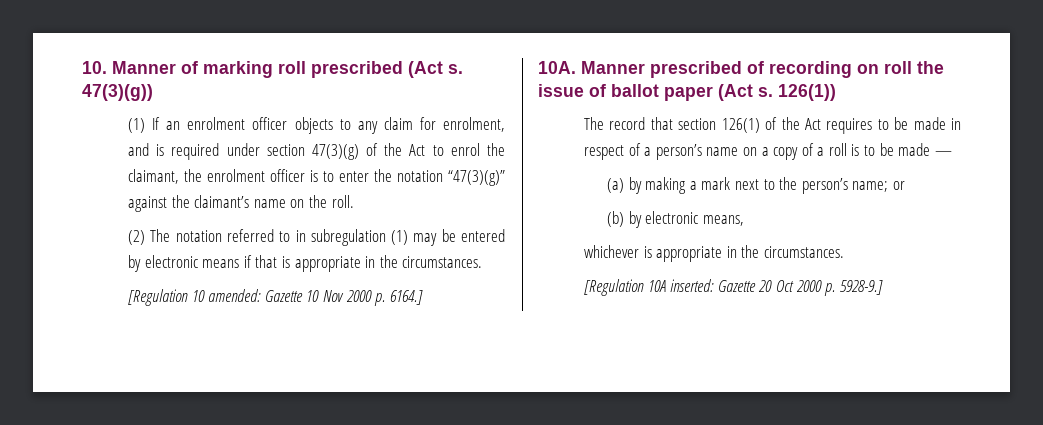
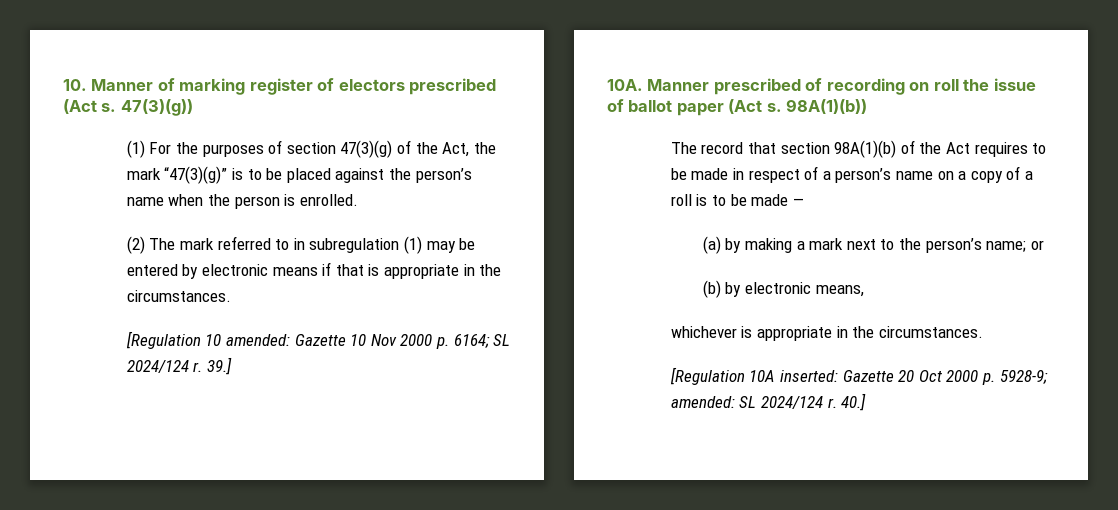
- 10. Manner of marking roll prescribed (Act s.
+ 10. Manner of marking register of electors prescribed (Act s.
- (1) If an enrolment officer objects to any claim for enrolment, and is required under section 47(3)(g) of the Act to enrol the claimant, the enrolment officer is to enter the notation “47(3)(g)” against the claimant’s name on the roll.
+ (1) For the purposes of section 47(3)(g) of the Act, the mark “47(3)(g)” is to be placed against the person’s name when the person is enrolled.
- (2) The notation referred to in subregulation (1) may be entered by electronic means if that is appropriate in the circumstances.
+ (2) The mark referred to in subregulation (1) may be entered by electronic means if that is appropriate in the circumstances.
- [Regulation 10 amended: Gazette 10 Nov 2000 p. 6164.]
+ [Regulation 10 amended: Gazette 10 Nov 2000 p. 6164; SL 2024/124 r. 39.]
- 126(1))
+ 98A(1)(b))
- The record that section 126(1) of the Act requires to be made in respect of a person’s name on a copy of a roll is to be made —
+ The record that section 98A(1)(b) of the Act requires to be made in respect of a person’s name on a copy of a roll is to be made —
- [Regulation 10A inserted: Gazette 20 Oct 2000 p. 5928-9.]
+ [Regulation 10A inserted: Gazette 20 Oct 2000 p. 5928-9; amended: SL 2024/124 r. 40.]

